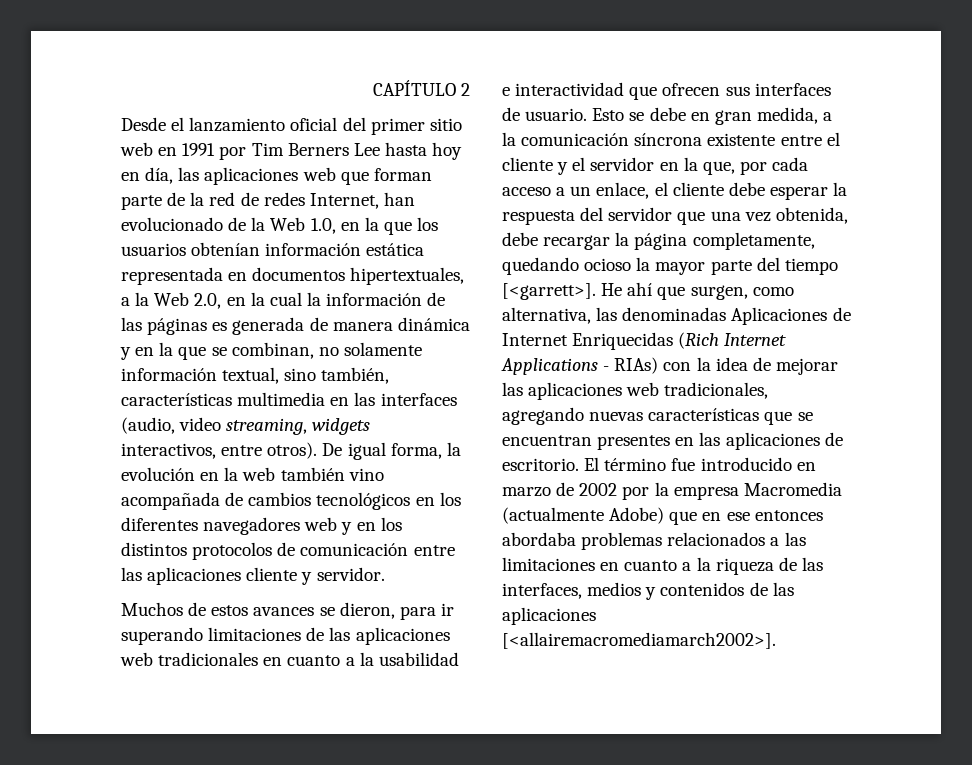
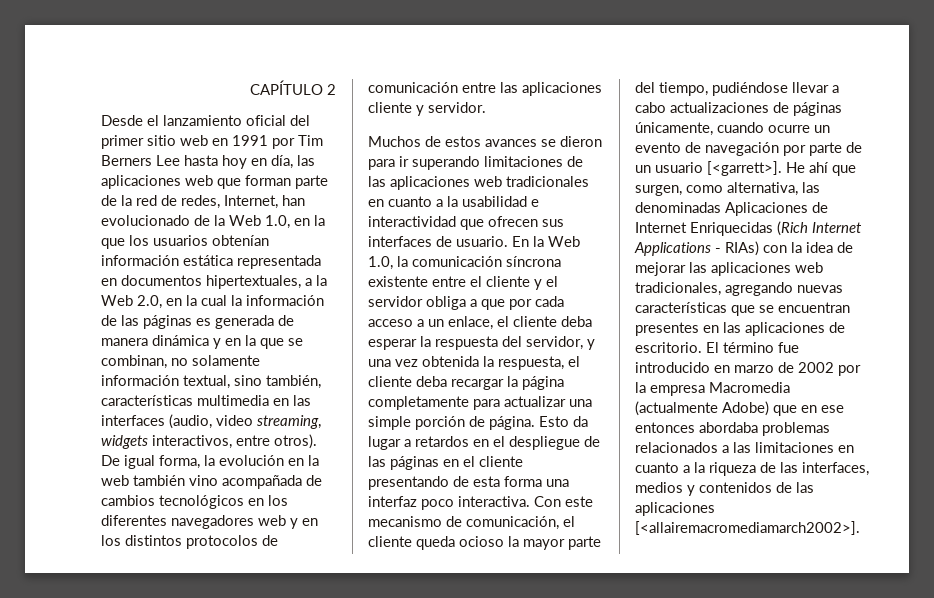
- Desde el lanzamiento oficial del primer sitio web en 1991 por Tim Berners Lee hasta hoy en día, las aplicaciones web que forman parte de la red de redes Internet, han evolucionado de la Web 1.0, en la que los usuarios obtenían información estática representada en documentos hipertextuales, a la Web 2.0, en la cual la información de las páginas es generada de manera dinámica y en la que se combinan, no solamente información textual, sino también, características multimedia en las interfaces (audio, video streaming, widgets interactivos, entre otros).
+ Desde el lanzamiento oficial del primer sitio web en 1991 por Tim Berners Lee hasta hoy en día, las aplicaciones web que forman parte de la red de redes, Internet, han evolucionado de la Web 1.0, en la que los usuarios obtenían información estática representada en documentos hipertextuales, a la Web 2.0, en la cual la información de las páginas es generada de manera dinámica y en la que se combinan, no solamente información textual, sino también, características multimedia en las interfaces (audio, video streaming, widgets interactivos, entre otros).
- Muchos de estos avances se dieron, para ir superando limitaciones de las aplicaciones web tradicionales en cuanto a la usabilidad e interactividad que ofrecen sus interfaces de usuario.
+ Muchos de estos avances se dieron para ir superando limitaciones de las aplicaciones web tradicionales en cuanto a la usabilidad e interactividad que ofrecen sus interfaces de usuario.
- Esto se debe en gran medida, a la comunicación síncrona existente entre el cliente y el servidor en la que, por cada acceso a un enlace, el cliente debe esperar la respuesta del servidor que una vez obtenida, debe recargar la página completamente, quedando ocioso la mayor parte del tiempo [<garrett>].
+ En la Web 1.0, la comunicación síncrona existente entre el cliente y el servidor obliga a que por cada acceso a un enlace, el cliente deba esperar la respuesta del servidor, y una vez obtenida la respuesta, el cliente deba recargar la página completamente para actualizar una simple porción de página. Esto da lugar a retardos en el despliegue de las páginas en el cliente presentando de esta forma una interfaz poco interactiva. Con este mecanismo de comunicación, el cliente queda ocioso la mayor parte del tiempo, pudiéndose llevar a cabo actualizaciones de páginas únicamente, cuando ocurre un evento de navegación por parte de un usuario [<garrett>].

